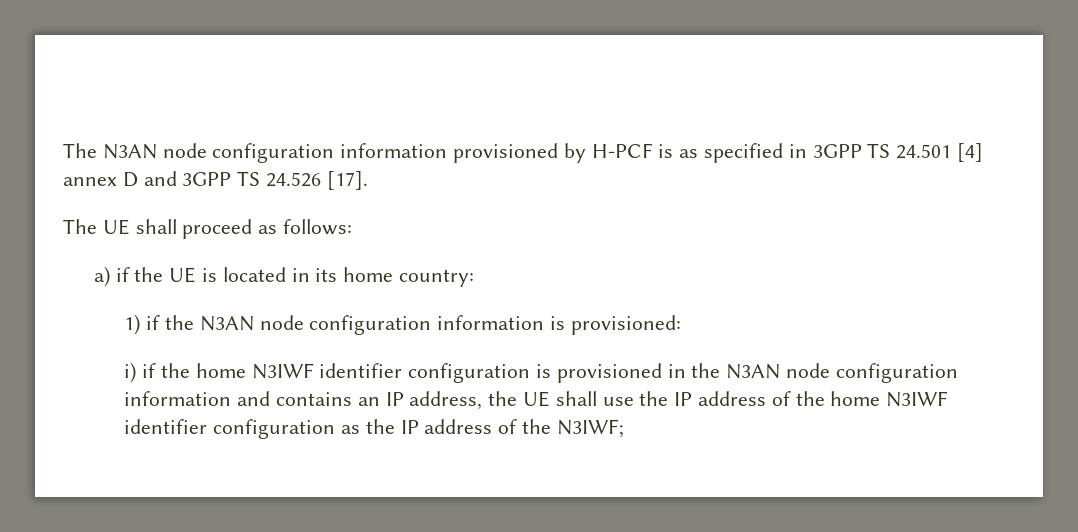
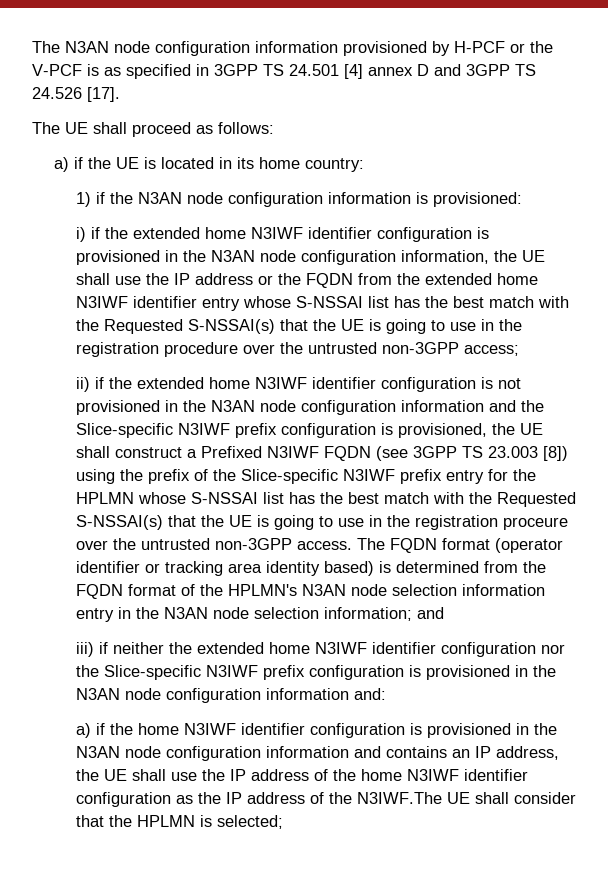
- The N3AN node configuration information provisioned by H-PCF is as specified in 3GPP TS 24.501 [4] annex D and 3GPP TS 24.526 [17].
+ The N3AN node configuration information provisioned by H-PCF or the V-PCF is as specified in 3GPP TS 24.501 [4] annex D and 3GPP TS 24.526 [17].
- i) if the home N3IWF identifier configuration is provisioned in the N3AN node configuration information and contains an IP address, the UE shall use the IP address of the home N3IWF identifier configuration as the IP address of the N3IWF;
+ i) if the extended home N3IWF identifier configuration is provisioned in the N3AN node configuration information, the UE shall use the IP address or the FQDN from the extended home N3IWF identifier entry whose S-NSSAI list has the best match with the Requested S-NSSAI(s) that the UE is going to use in the registration procedure over the untrusted non-3GPP access;
+ ii) if the extended home N3IWF identifier configuration is not provisioned in the N3AN node configuration information and the Slice-specific N3IWF prefix configuration is provisioned, the UE shall construct a Prefixed N3IWF FQDN (see 3GPP TS 23.003 [8]) using the prefix of the Slice-specific N3IWF prefix entry for the HPLMN whose S-NSSAI list has the best match with the Requested S-NSSAI(s) that the UE is going to use in the registration proceure over the untrusted non-3GPP access. The FQDN format (operator identifier or tracking area identity based) is determined from the FQDN format of the HPLMN's N3AN node selection information entry in the N3AN node selection information; and
+ iii) if neither the extended home N3IWF identifier configuration nor the Slice-specific N3IWF prefix configuration is provisioned in the N3AN node configuration information and:
+ a) if the home N3IWF identifier configuration is provisioned in the N3AN node configuration information and contains an IP address, the UE shall use the IP address of the home N3IWF identifier configuration as the IP address of the N3IWF.The UE shall consider that the HPLMN is selected;

